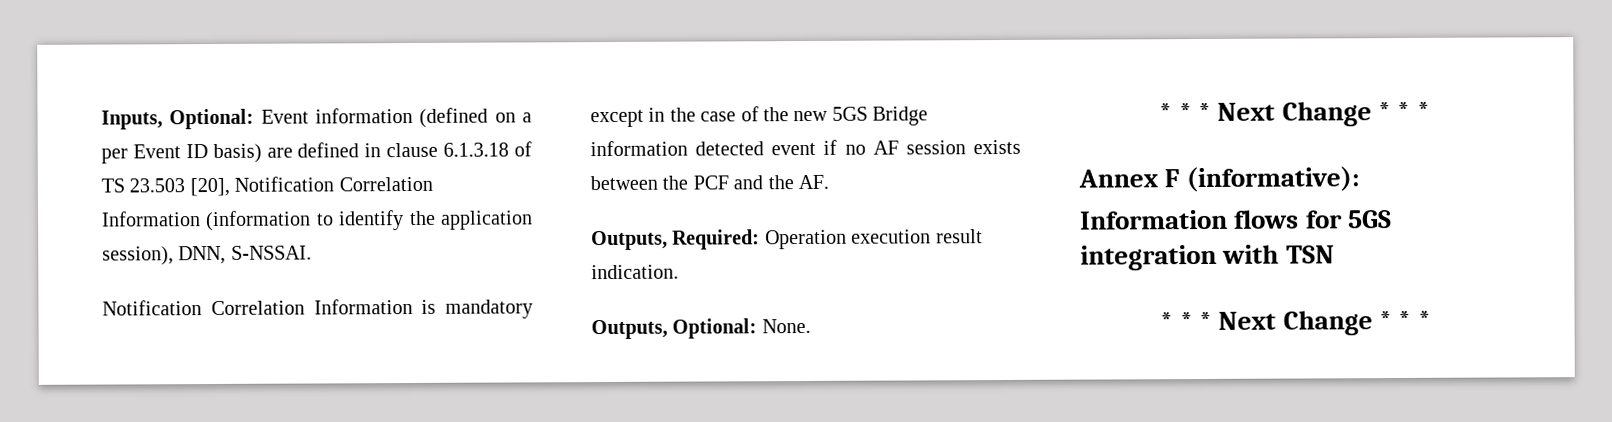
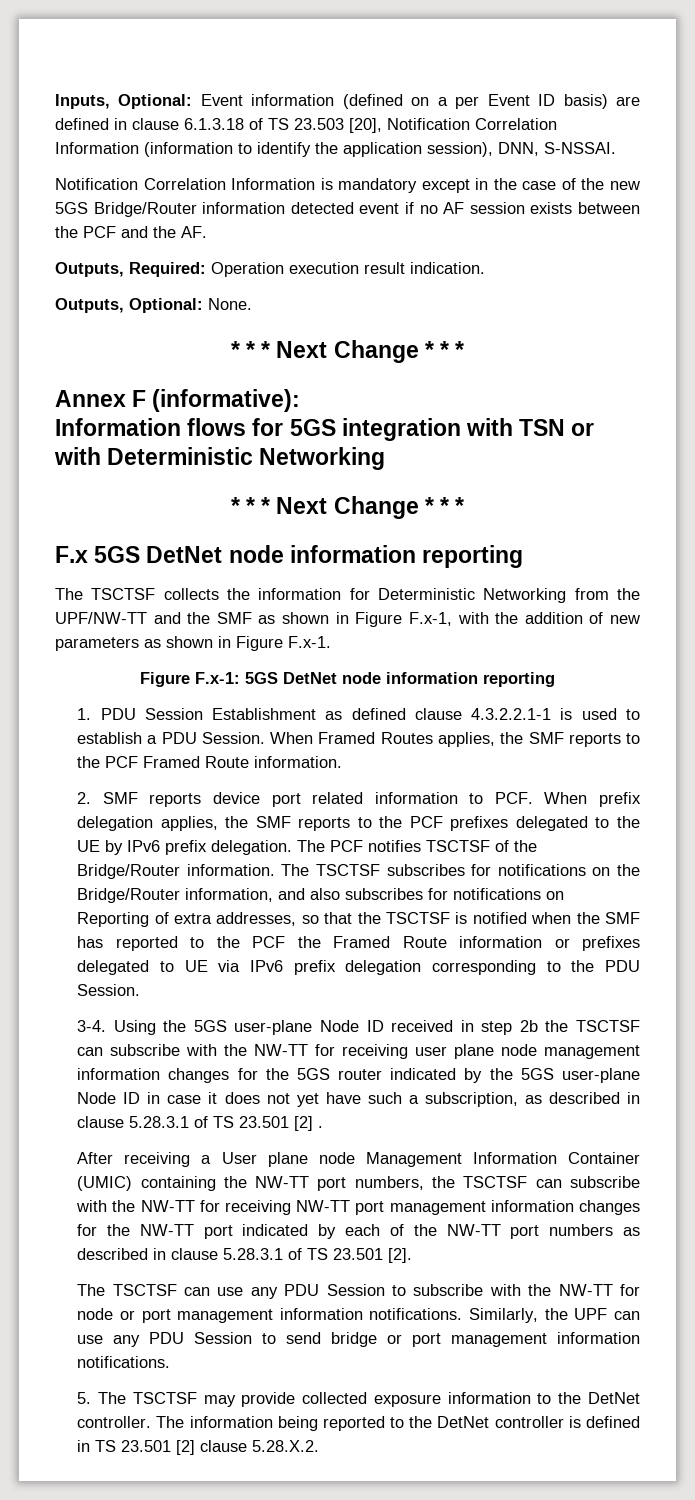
- Notification Correlation Information is mandatory except in the case of the new 5GS Bridge information detected event if no AF session exists between the PCF and the AF.
+ Notification Correlation Information is mandatory except in the case of the new 5GS Bridge/Router information detected event if no AF session exists between the PCF and the AF.
- Information flows for 5GS integration with TSN
+ Information flows for 5GS integration with TSN or with Deterministic Networking
  * * * Next Change * * *
+ F.x 5GS DetNet node information reporting
+ The TSCTSF collects the information for Deterministic Networking from the UPF/NW-TT and the SMF as shown in Figure F.x-1, with the addition of new parameters as shown in Figure F.x-1.
+ Figure F.x-1: 5GS DetNet node information reporting
+ 1. PDU Session Establishment as defined clause 4.3.2.2.1-1 is used to establish a PDU Session. When Framed Routes applies, the SMF reports to the PCF Framed Route information.
+ 2. SMF reports device port related information to PCF. When prefix delegation applies, the SMF reports to the PCF prefixes delegated to the UE by IPv6 prefix delegation. The PCF notifies TSCTSF of the Bridge/Router information. The TSCTSF subscribes for notifications on the Bridge/Router information, and also subscribes for notifications on Reporting of extra addresses, so that the TSCTSF is notified when the SMF has reported to the PCF the Framed Route information or prefixes delegated to UE via IPv6 prefix delegation corresponding to the PDU Session.
+ 3-4. Using the 5GS user-plane Node ID received in step 2b the TSCTSF can subscribe with the NW-TT for receiving user plane node management information changes for the 5GS router indicated by the 5GS user-plane Node ID in case it does not yet have such a subscription, as described in clause 5.28.3.1 of TS 23.501 [2] .
+ After receiving a User plane node Management Information Container (UMIC) containing the NW-TT port numbers, the TSCTSF can subscribe with the NW-TT for receiving NW-TT port management information changes for the NW-TT port indicated by each of the NW-TT port numbers as described in clause 5.28.3.1 of TS 23.501 [2].
+ The TSCTSF can use any PDU Session to subscribe with the NW-TT for node or port management information notifications. Similarly, the UPF can use any PDU Session to send bridge or port management information notifications.
+ 5. The TSCTSF may provide collected exposure information to the DetNet controller. The information being reported to the DetNet controller is defined in TS 23.501 [2] clause 5.28.X.2.

